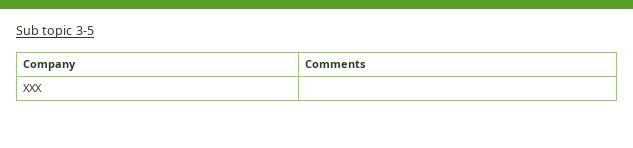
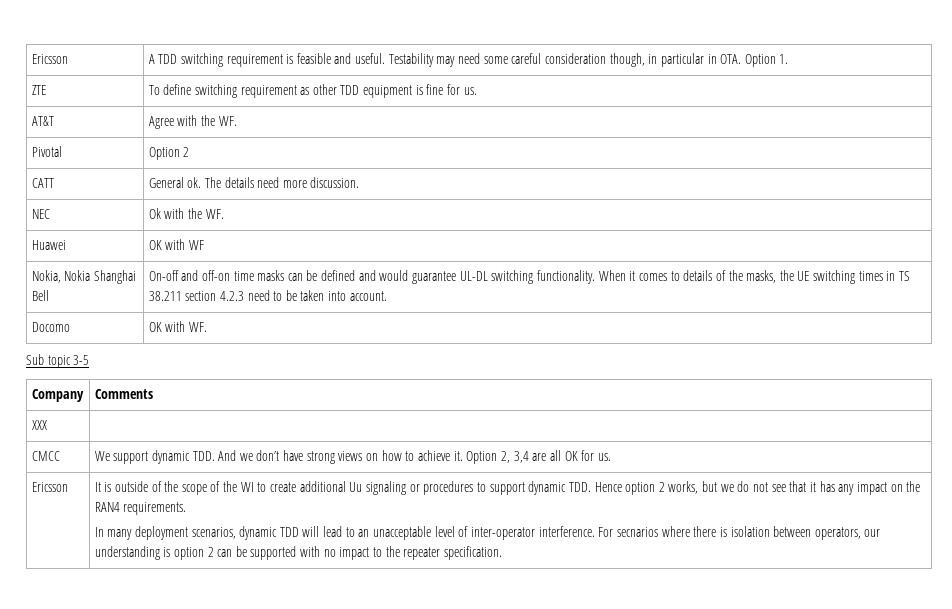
+ Ericsson | A TDD switching requirement is feasible and useful. Testability may need some careful consideration though, in particular in OTA. Option 1.
+ ZTE | To define switching requirement as other TDD equipment is fine for us.
+ AT&T | Agree with the WF.
+ Pivotal | Option 2
+ CATT | General ok. The details need more discussion.
+ NEC | Ok with the WF.
+ Huawei | OK with WF
+ Nokia, Nokia Shanghai Bell | On-off and off-on time masks can be defined and would guarantee UL-DL switching functionality. When it comes to details of the masks, the UE switching times in TS 38.211 section 4.2.3 need to be taken into account.
+ Docomo | OK with WF.
+ CMCC | We support dynamic TDD. And we don’t have strong views on how to achieve it. Option 2, 3,4 are all OK for us.
+ Ericsson | It is outside of the scope of the WI to create additional Uu signaling or procedures to support dynamic TDD. Hence option 2 works, but we do not see that it has any impact on the RAN4 requirements.
+ In many deployment scenarios, dynamic TDD will lead to an unacceptable level of inter-operator interference. For secnarios where there is isolation between operators, our understanding is option 2 can be supported with no impact to the repeater specification.

